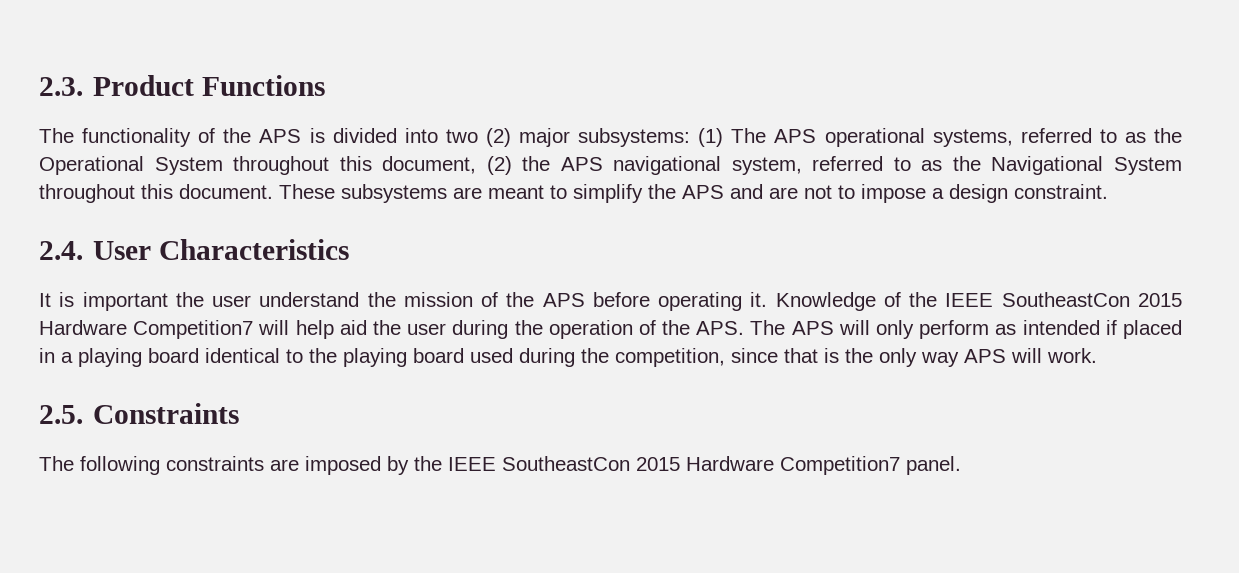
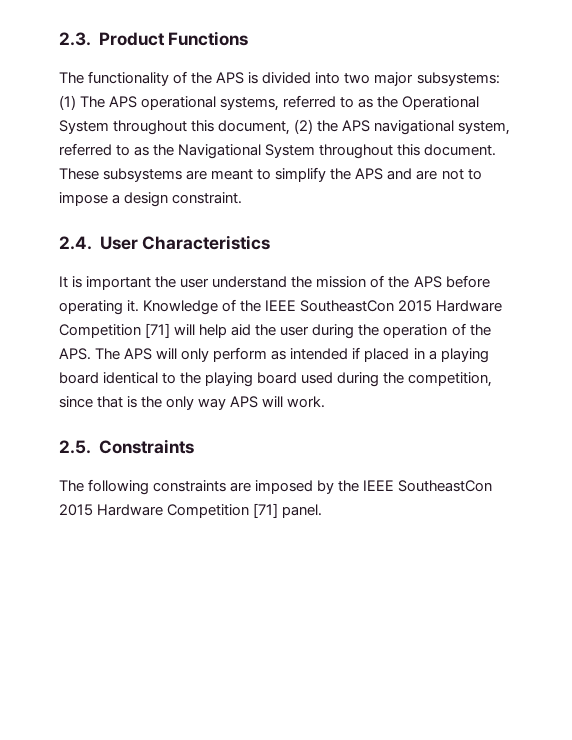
- The functionality of the APS is divided into two (2) major subsystems: (1) The APS operational systems, referred to as the Operational System throughout this document, (2) the APS navigational system, referred to as the Navigational System throughout this document.
+ The functionality of the APS is divided into two major subsystems: (1) The APS operational systems, referred to as the Operational System throughout this document, (2) the APS navigational system, referred to as the Navigational System throughout this document.
- Knowledge of the IEEE SoutheastCon 2015 Hardware Competition7 will help aid the user during the operation of the APS. The APS will only perform as intended if placed in a playing board identical to the playing board used during the competition, since that is the only way APS will work.
+ Knowledge of the IEEE SoutheastCon 2015 Hardware Competition [71] will help aid the user during the operation of the APS. The APS will only perform as intended if placed in a playing board identical to the playing board used during the competition, since that is the only way APS will work.
- The following constraints are imposed by the IEEE SoutheastCon 2015 Hardware Competition7 panel.
+ The following constraints are imposed by the IEEE SoutheastCon 2015 Hardware Competition [71] panel.

